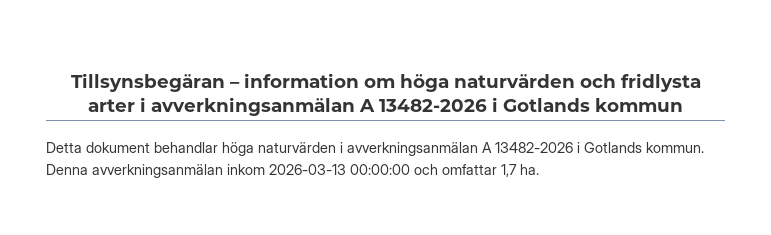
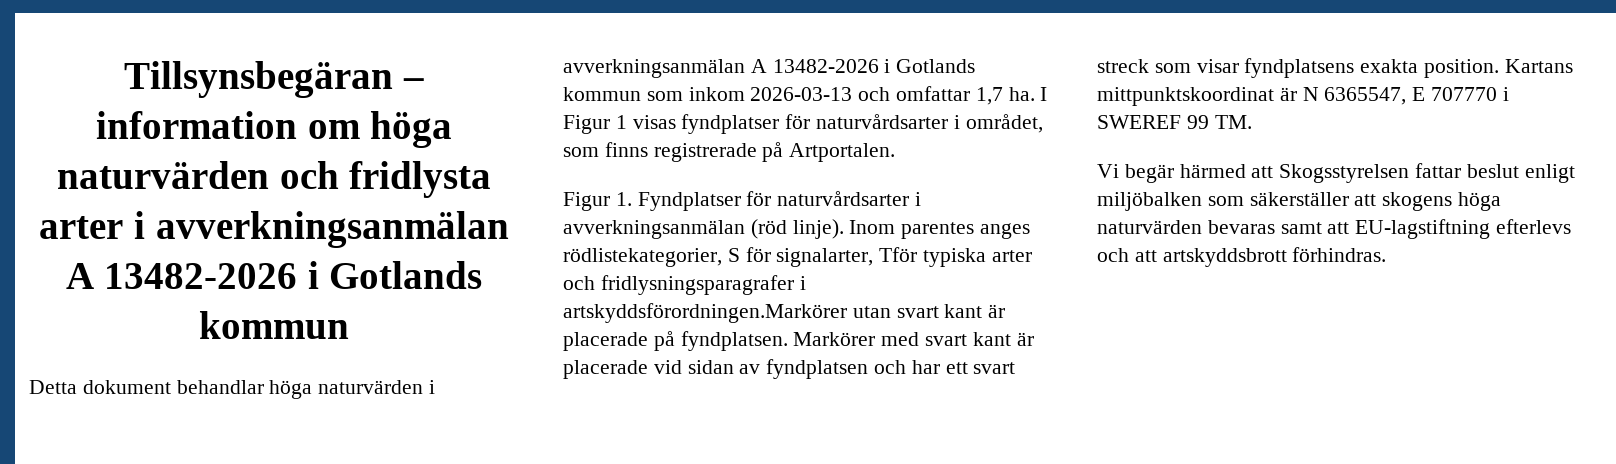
- Detta dokument behandlar höga naturvärden i avverkningsanmälan A 13482-2026 i Gotlands kommun. Denna avverkningsanmälan inkom 2026-03-13 00:00:00 och omfattar 1,7 ha.
+ Detta dokument behandlar höga naturvärden i avverkningsanmälan A 13482-2026 i Gotlands kommun som inkom 2026-03-13 och omfattar 1,7 ha.
+ I Figur 1 visas fyndplatser för naturvårdsarter i området, som finns registrerade på Artportalen.
+ Figur 1. Fyndplatser för naturvårdsarter i avverkningsanmälan (röd linje). Inom parentes anges rödlistekategorier, S för signalarter, Tför typiska arter och fridlysningsparagrafer i artskyddsförordningen.Markörer utan svart kant är placerade på fyndplatsen. Markörer med svart kant är placerade vid sidan av fyndplatsen och har ett svart streck som visar fyndplatsens exakta position. Kartans mittpunktskoordinat är N 6365547, E 707770 i SWEREF 99 TM.
+ Vi begär härmed att Skogsstyrelsen fattar beslut enligt miljöbalken som säkerställer att skogens höga naturvärden bevaras samt att EU-lagstiftning efterlevs och att artskyddsbrott förhindras.

